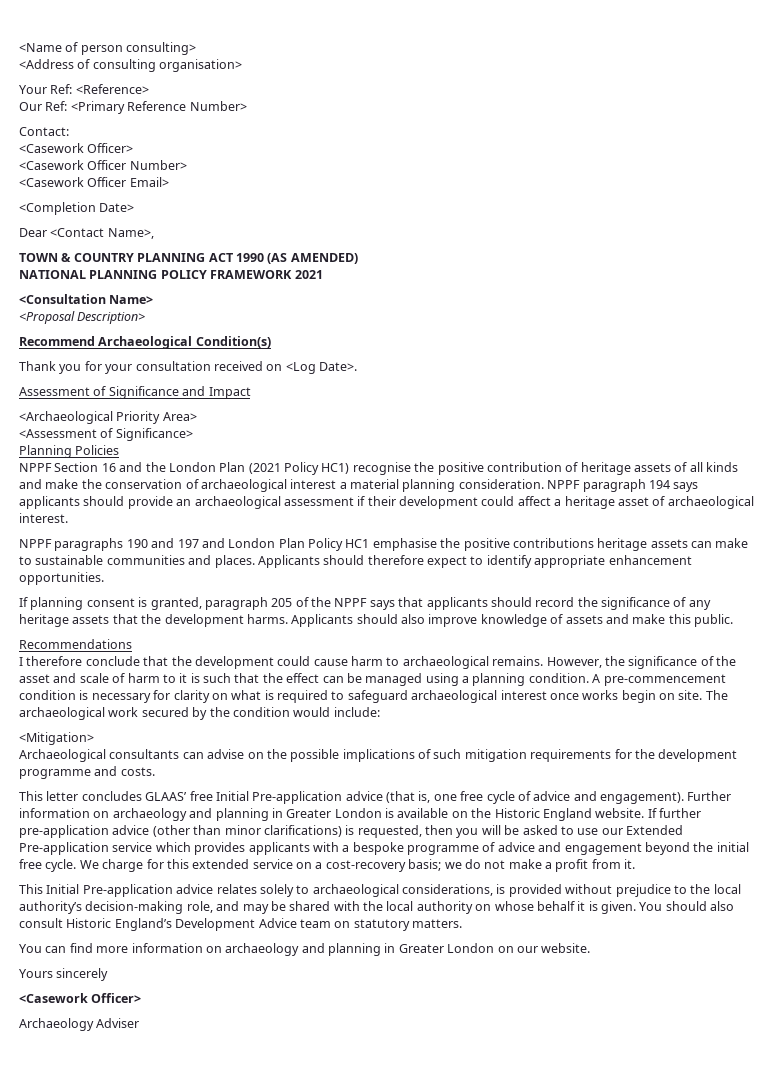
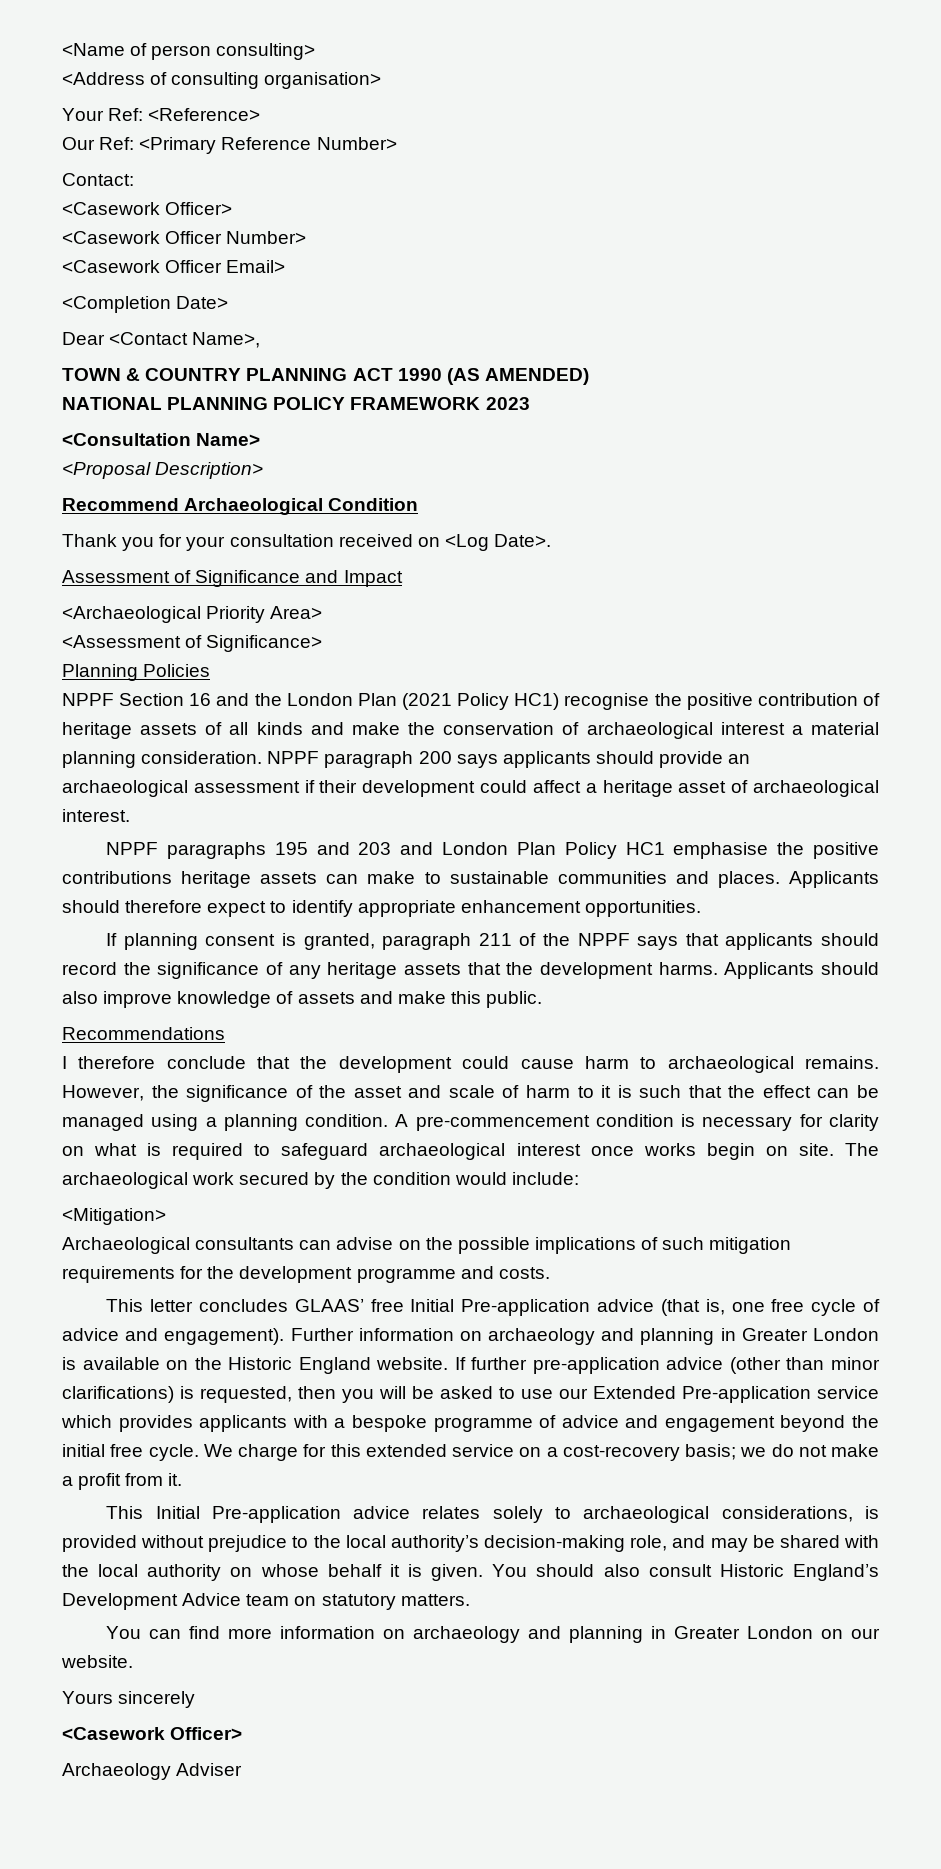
- NATIONAL PLANNING POLICY FRAMEWORK 2021
+ NATIONAL PLANNING POLICY FRAMEWORK 2023
- Recommend Archaeological Condition(s)
+ Recommend Archaeological Condition
- NPPF paragraph 194 says applicants should provide an archaeological assessment if their development could affect a heritage asset of archaeological interest.
+ NPPF paragraph 200 says applicants should provide an archaeological assessment if their development could affect a heritage asset of archaeological interest.
- NPPF paragraphs 190 and 197 and London Plan Policy HC1 emphasise the positive contributions heritage assets can make to sustainable communities and places.
+ NPPF paragraphs 195 and 203 and London Plan Policy HC1 emphasise the positive contributions heritage assets can make to sustainable communities and places.
- If planning consent is granted, paragraph 205 of the NPPF says that applicants should record the significance of any heritage assets that the development harms.
+ If planning consent is granted, paragraph 211 of the NPPF says that applicants should record the significance of any heritage assets that the development harms.

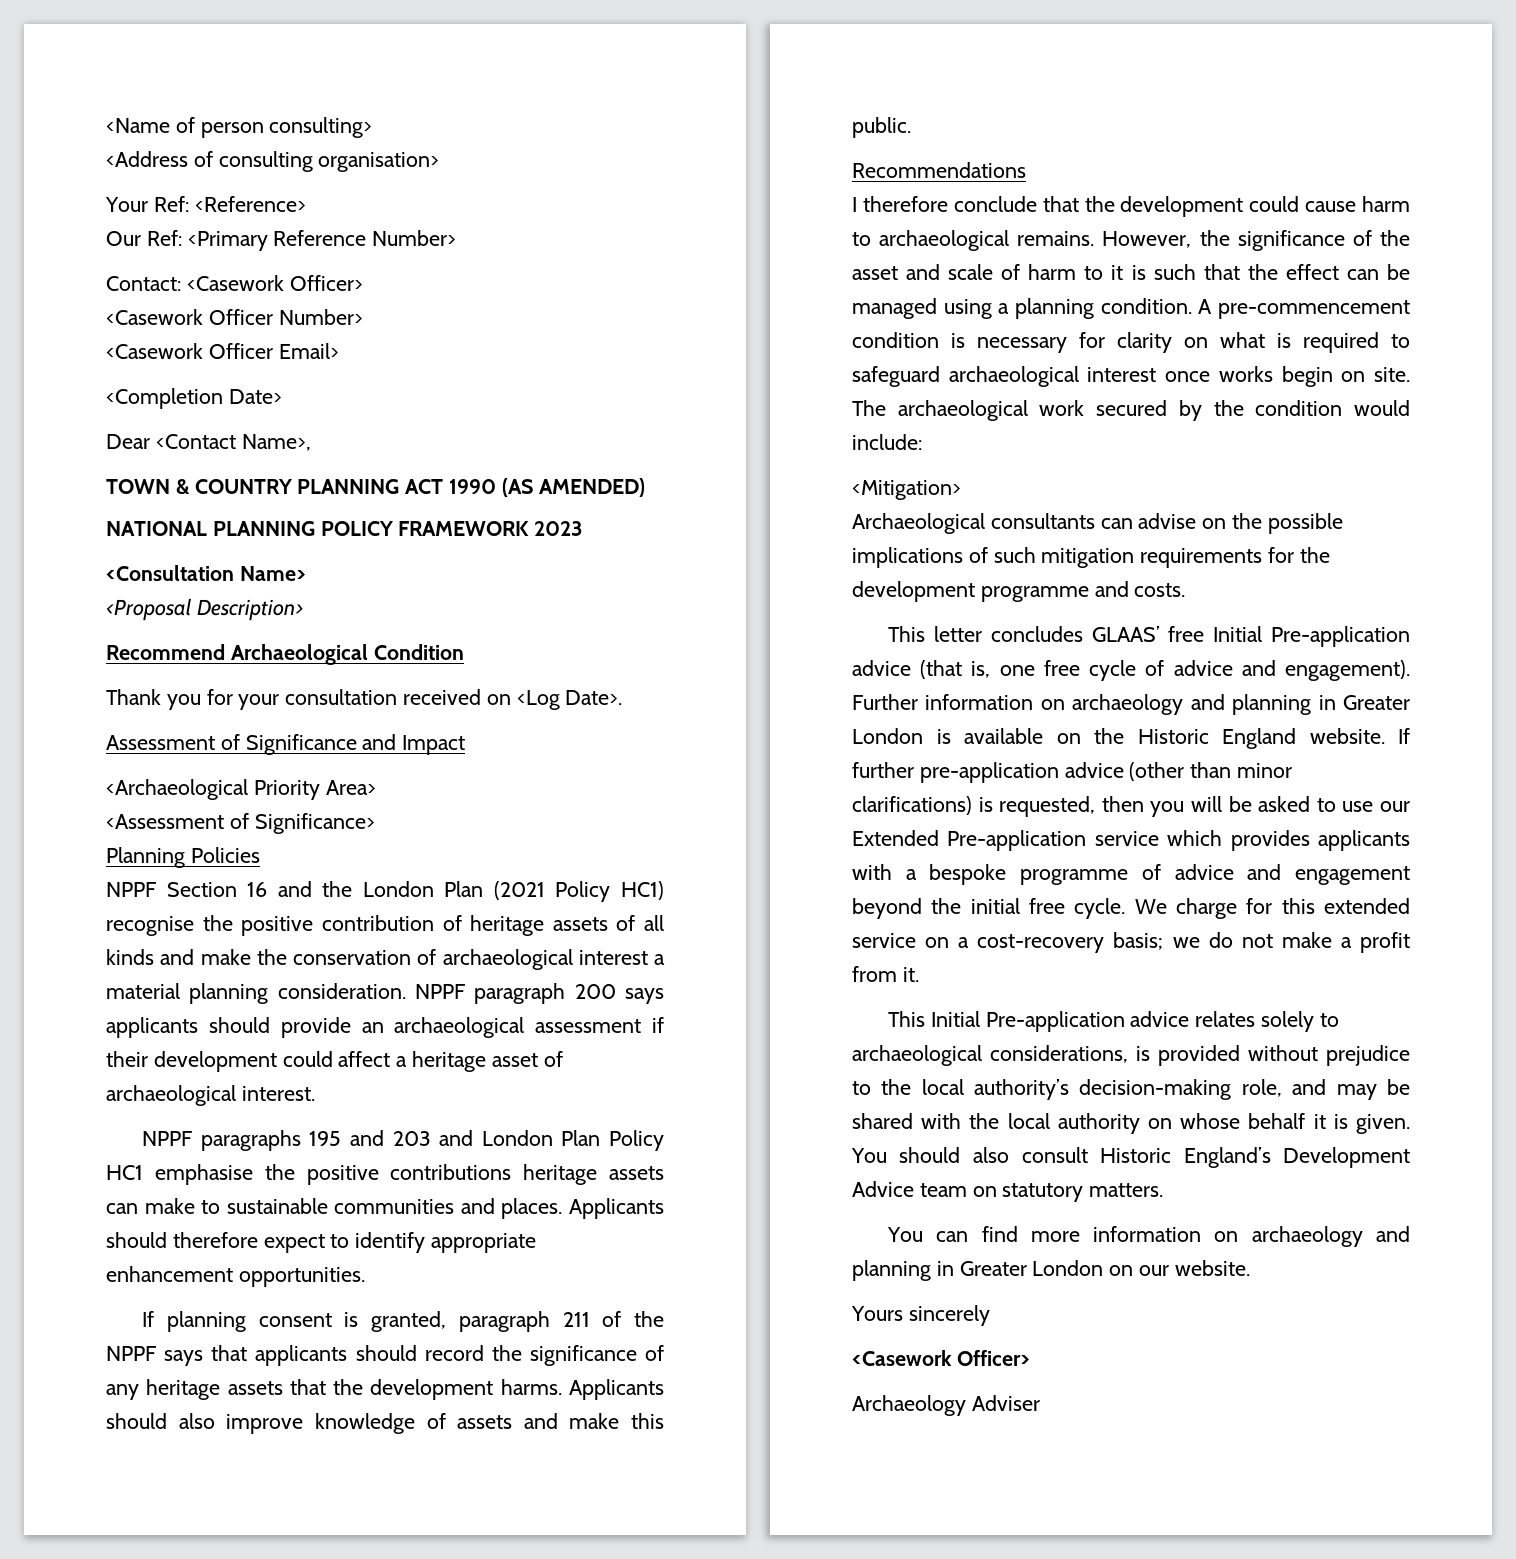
- Contact:
- <Casework Officer>
+ Contact: <Casework Officer>

